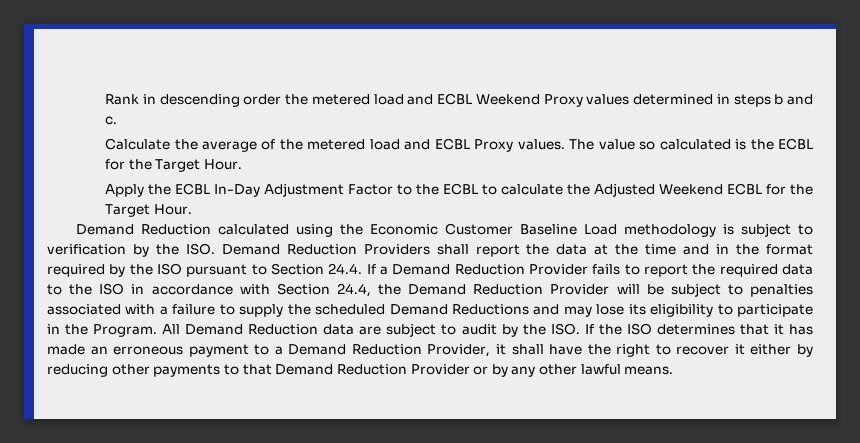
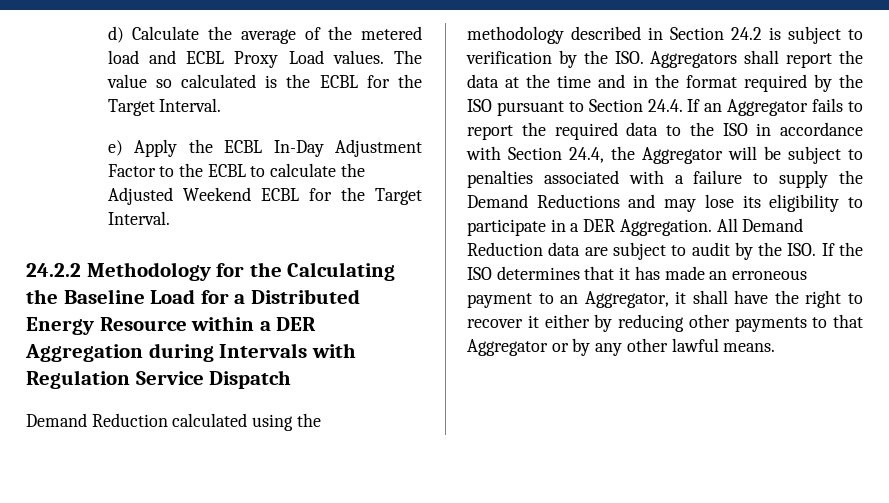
- Rank in descending order the metered load and ECBL Weekend Proxy values determined in steps b and c.
- Calculate the average of the metered load and ECBL Proxy values.
+ d) Calculate the average of the metered load and ECBL Proxy Load values.
- The value so calculated is the ECBL for the Target Hour.
- Apply the ECBL In-Day Adjustment Factor to the ECBL to calculate the Adjusted Weekend ECBL for the Target Hour.
+ The value so calculated is the ECBL for the Target Interval.
+ e) Apply the ECBL In-Day Adjustment Factor to the ECBL to calculate the Adjusted Weekend ECBL for the Target Interval.
+ 24.2.2 Methodology for the Calculating the Baseline Load for a Distributed Energy Resource within a DER Aggregation during Intervals with Regulation Service Dispatch
- Demand Reduction calculated using the Economic Customer Baseline Load methodology is subject to verification by the ISO. Demand Reduction Providers shall report the data at the time and in the format required by the ISO pursuant to Section 24.4. If a Demand Reduction Provider fails to report the required data to the ISO in accordance with Section 24.4, the Demand Reduction Provider will be subject to penalties associated with a failure to supply the scheduled Demand Reductions and may lose its eligibility to participate in the Program.
+ Demand Reduction calculated using the methodology described in Section 24.2 is subject to verification by the ISO. Aggregators shall report the data at the time and in the format required by the ISO pursuant to Section 24.4. If an Aggregator fails to report the required data to the ISO in accordance with Section 24.4, the Aggregator will be subject to penalties associated with a failure to supply the Demand Reductions and may lose its eligibility to participate in a DER Aggregation.
- All Demand Reduction data are subject to audit by the ISO. If the ISO determines that it has made an erroneous payment to a Demand Reduction Provider, it shall have the right to recover it either by reducing other payments to that Demand Reduction Provider or by any other lawful means.
+ All Demand Reduction data are subject to audit by the ISO. If the ISO determines that it has made an erroneous payment to an Aggregator, it shall have the right to recover it either by reducing other payments to that Aggregator or by any other lawful means.

